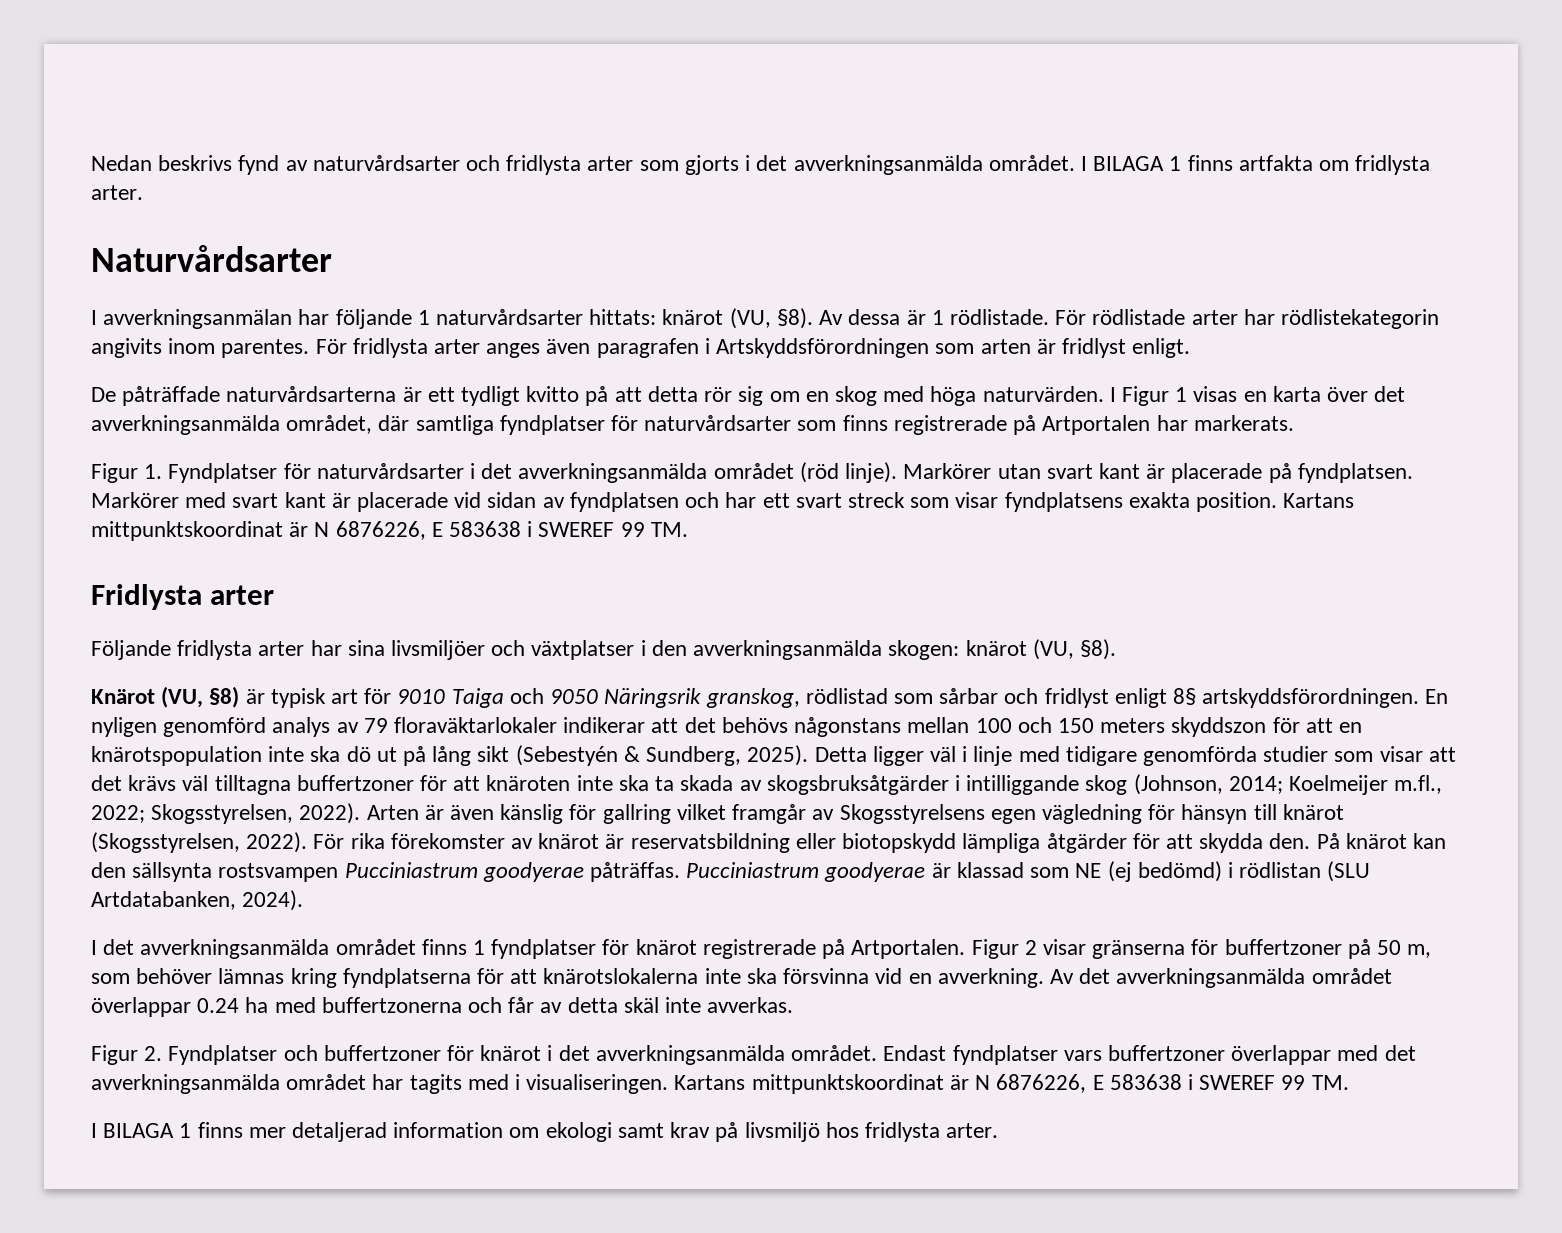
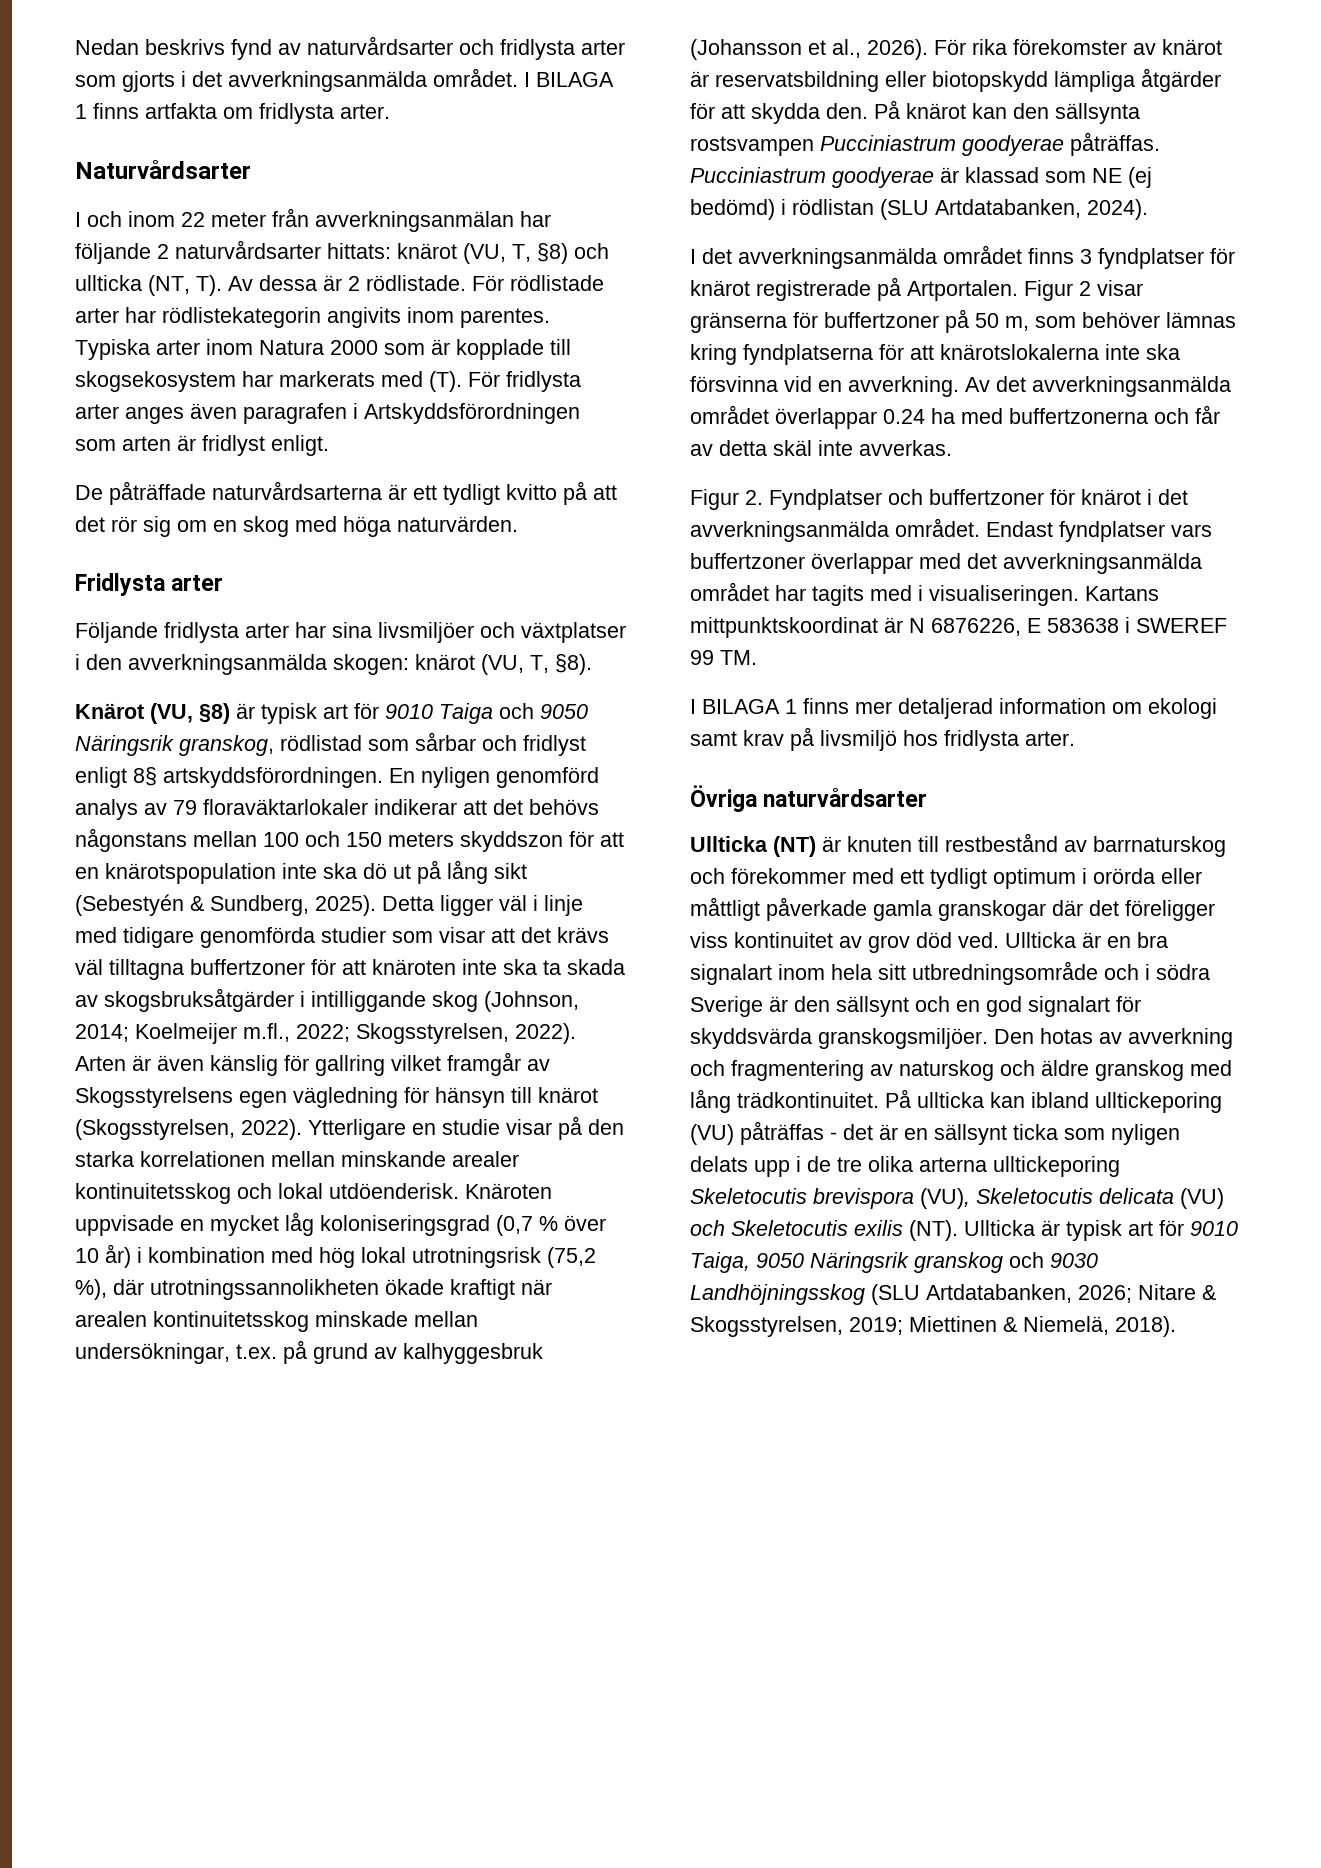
- I avverkningsanmälan har följande 1 naturvårdsarter hittats: knärot (VU, §8). Av dessa är 1 rödlistade.
+ I och inom 22 meter från avverkningsanmälan har följande 2 naturvårdsarter hittats: knärot (VU, T, §8) och ullticka (NT, T). Av dessa är 2 rödlistade.
- För fridlysta arter anges även paragrafen i Artskyddsförordningen som arten är fridlyst enligt.
+ Typiska arter inom Natura 2000 som är kopplade till skogsekosystem har markerats med (T). För fridlysta arter anges även paragrafen i Artskyddsförordningen som arten är fridlyst enligt.
- De påträffade naturvårdsarterna är ett tydligt kvitto på att detta rör sig om en skog med höga naturvärden. I Figur 1 visas en karta över det avverkningsanmälda området, där samtliga fyndplatser för naturvårdsarter som finns registrerade på Artportalen har markerats.
- Figur 1. Fyndplatser för naturvårdsarter i det avverkningsanmälda området (röd linje). Markörer utan svart kant är placerade på fyndplatsen. Markörer med svart kant är placerade vid sidan av fyndplatsen och har ett svart streck som visar fyndplatsens exakta position. Kartans mittpunktskoordinat är N 6876226, E 583638 i SWEREF 99 TM.
+ De påträffade naturvårdsarterna är ett tydligt kvitto på att det rör sig om en skog med höga naturvärden.
- Följande fridlysta arter har sina livsmiljöer och växtplatser i den avverkningsanmälda skogen: knärot (VU, §8).
+ Följande fridlysta arter har sina livsmiljöer och växtplatser i den avverkningsanmälda skogen: knärot (VU, T, §8).
+ Ytterligare en studie visar på den starka korrelationen mellan minskande arealer kontinuitetsskog och lokal utdöenderisk. Knäroten uppvisade en mycket låg koloniseringsgrad (0,7 % över 10 år) i kombination med hög lokal utrotningsrisk (75,2 %), där utrotningssannolikheten ökade kraftigt när arealen kontinuitetsskog minskade mellan undersökningar, t.ex. på grund av kalhyggesbruk (Johansson et al., 2026).
- I det avverkningsanmälda området finns 1 fyndplatser för knärot registrerade på Artportalen.
+ I det avverkningsanmälda området finns 3 fyndplatser för knärot registrerade på Artportalen.
+ Övriga naturvårdsarter
+ Ullticka (NT) är knuten till restbestånd av barrnaturskog och förekommer med ett tydligt optimum i orörda eller måttligt påverkade gamla granskogar där det föreligger viss kontinuitet av grov död ved. Ullticka är en bra signalart inom hela sitt utbredningsområde och i södra Sverige är den sällsynt och en god signalart för skyddsvärda granskogsmiljöer. Den hotas av avverkning och fragmentering av naturskog och äldre granskog med lång trädkontinuitet. På ullticka kan ibland ulltickeporing (VU) påträffas - det är en sällsynt ticka som nyligen delats upp i de tre olika arterna ulltickeporing Skeletocutis brevispora (VU), Skeletocutis delicata (VU) och Skeletocutis exilis (NT). Ullticka är typisk art för 9010 Taiga, 9050 Näringsrik granskog och 9030 Landhöjningsskog (SLU Artdatabanken, 2026; Nitare & Skogsstyrelsen, 2019; Miettinen & Niemelä, 2018).

